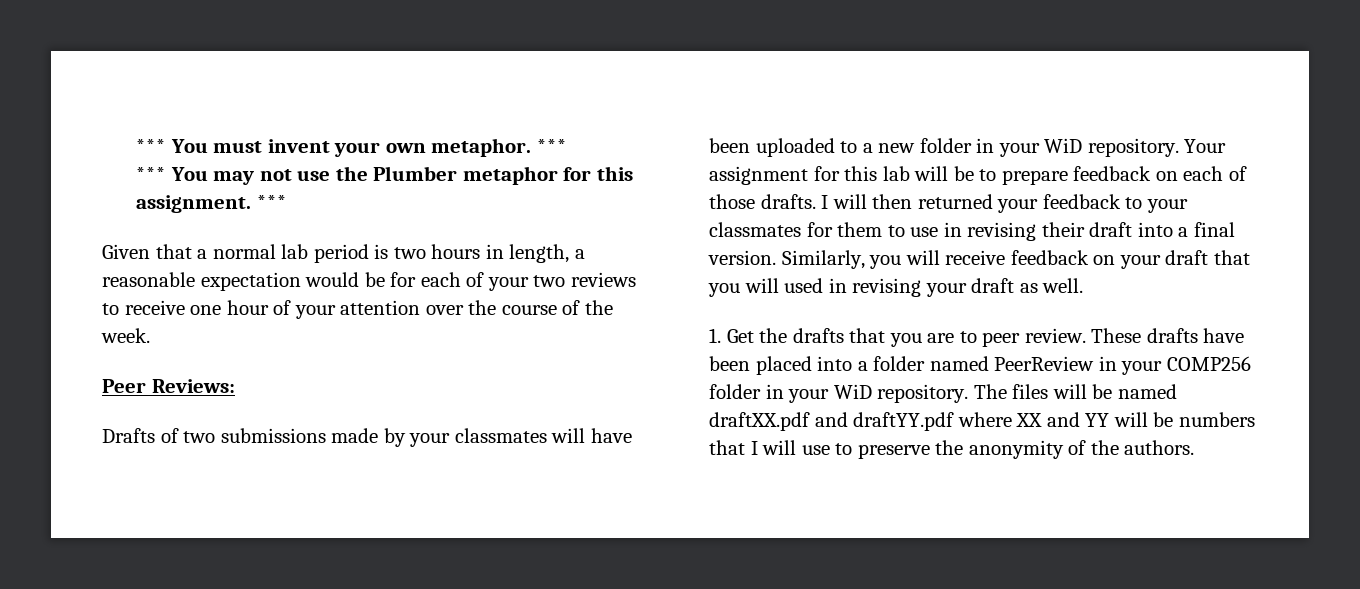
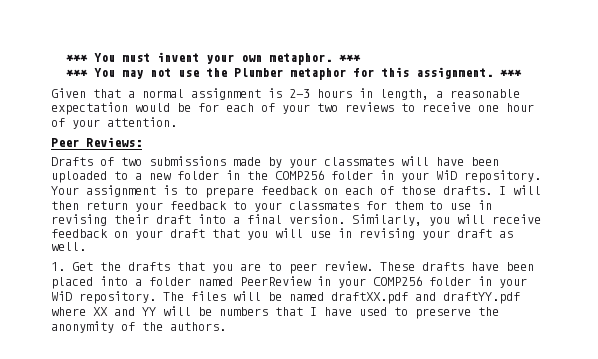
- Given that a normal lab period is two hours in length, a reasonable expectation would be for each of your two reviews to receive one hour of your attention over the course of the week.
+ Given that a normal assignment is 2-3 hours in length, a reasonable expectation would be for each of your two reviews to receive one hour of your attention.
- Drafts of two submissions made by your classmates will have been uploaded to a new folder in your WiD repository.
+ Drafts of two submissions made by your classmates will have been uploaded to a new folder in the COMP256 folder in your WiD repository.
- Your assignment for this lab will be to prepare feedback on each of those drafts.
+ Your assignment is to prepare feedback on each of those drafts.
- I will then returned your feedback to your classmates for them to use in revising their draft into a final version.
+ I will then return your feedback to your classmates for them to use in revising their draft into a final version.
- Similarly, you will receive feedback on your draft that you will used in revising your draft as well.
+ Similarly, you will receive feedback on your draft that you will use in revising your draft as well.
- The files will be named draftXX.pdf and draftYY.pdf where XX and YY will be numbers that I will use to preserve the anonymity of the authors.
+ The files will be named draftXX.pdf and draftYY.pdf where XX and YY will be numbers that I have used to preserve the anonymity of the authors.

